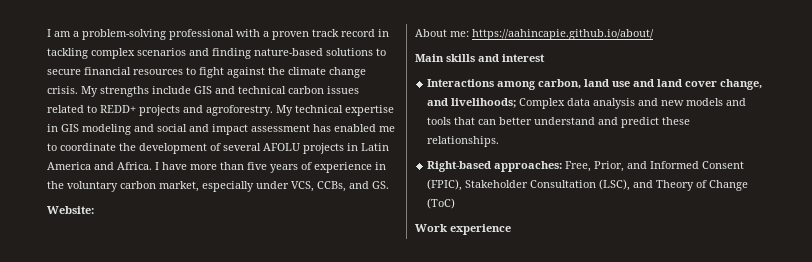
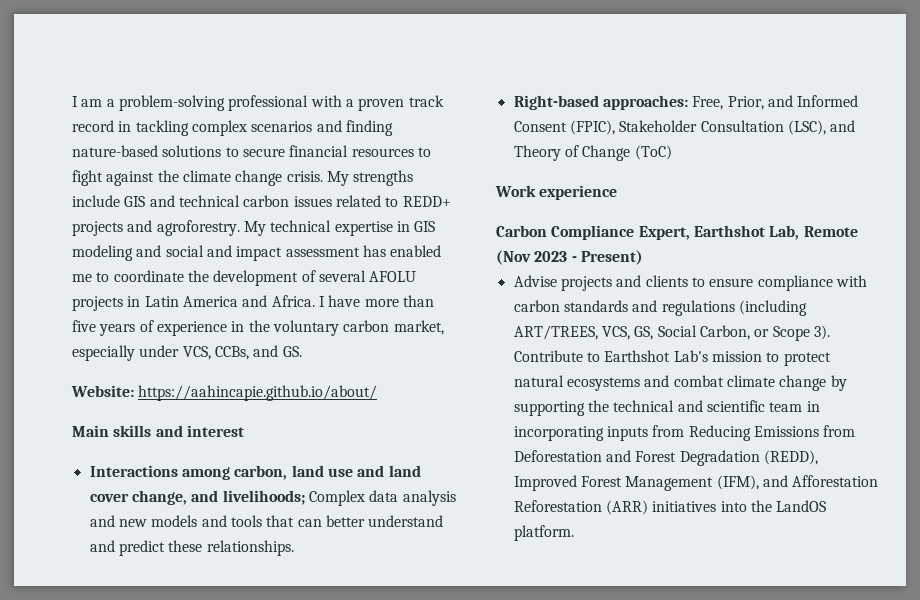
- Website:
- About me: https://aahincapie.github.io/about/
+ Website: https://aahincapie.github.io/about/
+ Carbon Compliance Expert, Earthshot Lab, Remote (Nov 2023 - Present)
+ Advise projects and clients to ensure compliance with carbon standards and regulations (including ART/TREES, VCS, GS, Social Carbon, or Scope 3). Contribute to Earthshot Lab's mission to protect natural ecosystems and combat climate change by supporting the technical and scientific team in incorporating inputs from Reducing Emissions from Deforestation and Forest Degradation (REDD), Improved Forest Management (IFM), and Afforestation Reforestation (ARR) initiatives into the LandOS platform.

